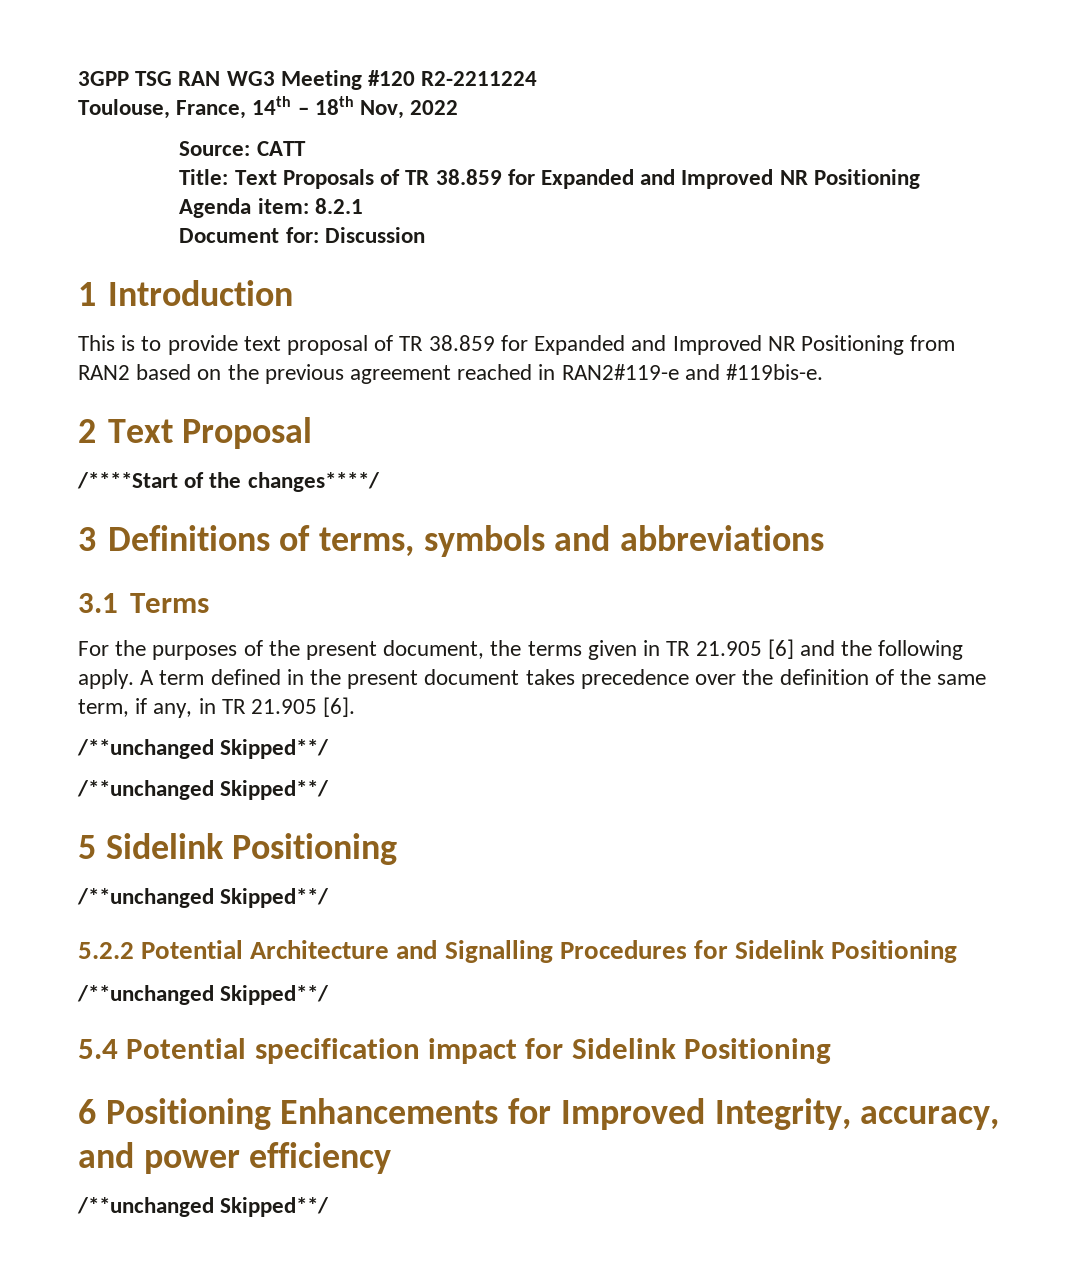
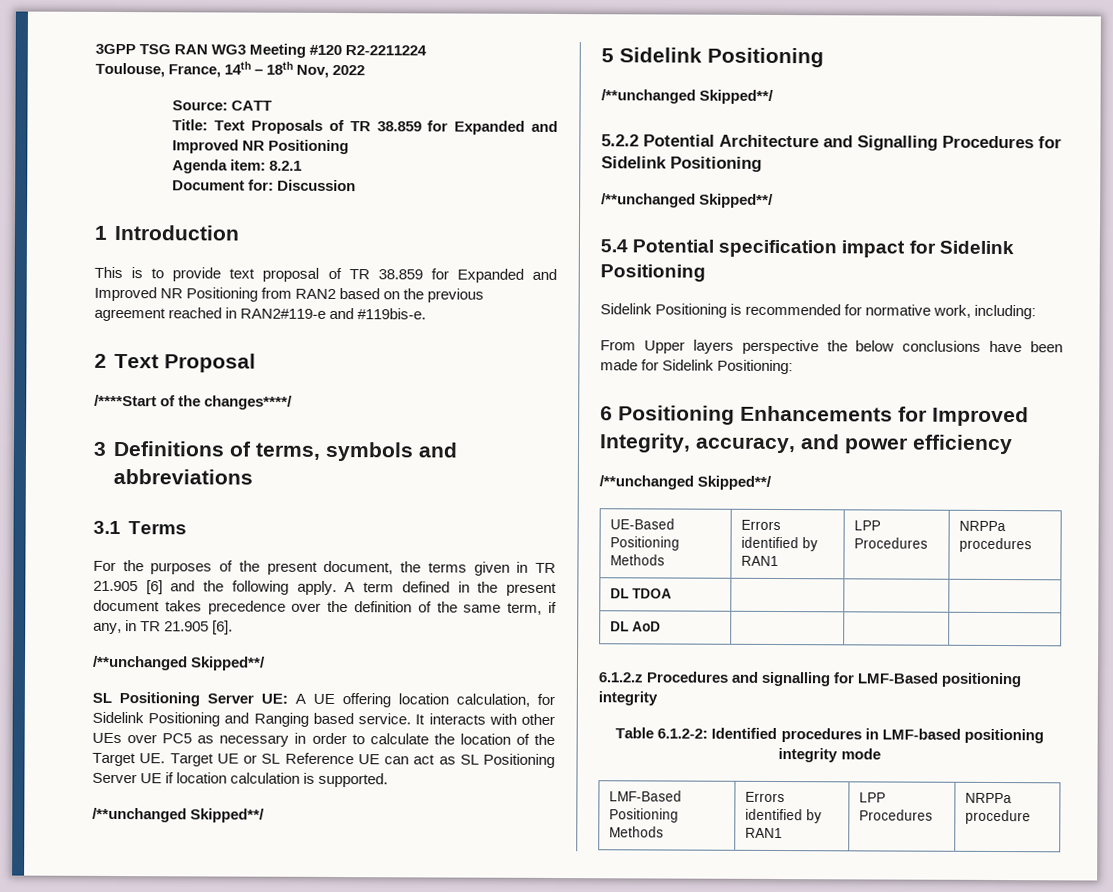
+ SL Positioning Server UE: A UE offering location calculation, for Sidelink Positioning and Ranging based service. It interacts with other UEs over PC5 as necessary in order to calculate the location of the Target UE. Target UE or SL Reference UE can act as SL Positioning Server UE if location calculation is supported.
+ Sidelink Positioning is recommended for normative work, including:
+ From Upper layers perspective the below conclusions have been made for Sidelink Positioning:
+ UE-Based Positioning Methods | Errors identified by RAN1 | LPP Procedures | NRPPa procedures
+ DL TDOA | | |
+ DL AoD | | |
+ 6.1.2.z Procedures and signalling for LMF-Based positioning integrity
+ Table 6.1.2-2: Identified procedures in LMF-based positioning integrity mode
+ LMF-Based Positioning Methods | Errors identified by RAN1 | LPP Procedures | NRPPa procedure

